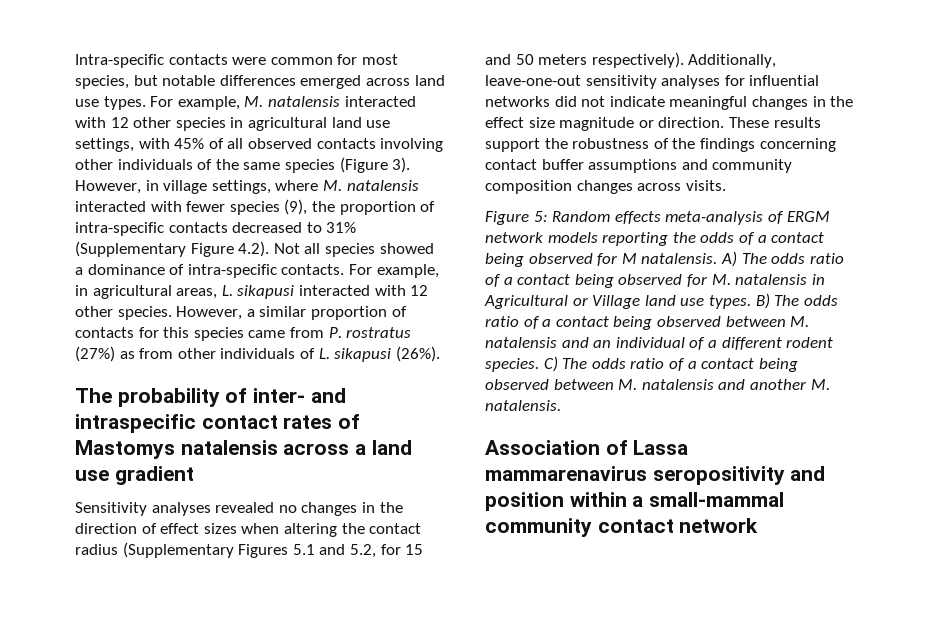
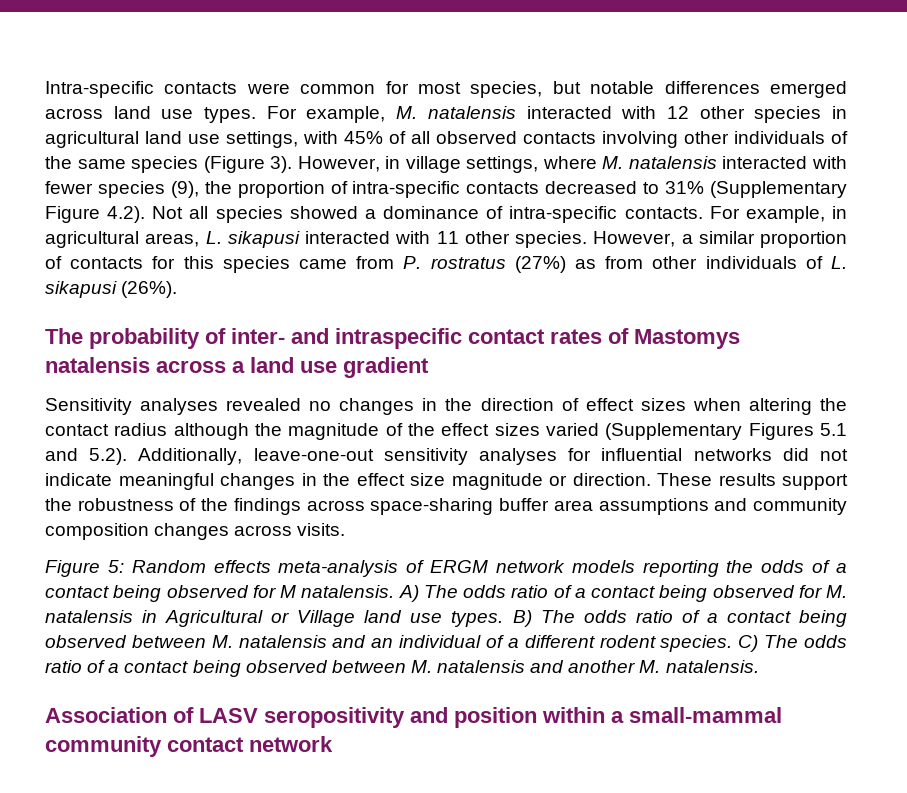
- For example, in agricultural areas, L. sikapusi interacted with 12 other species.
+ For example, in agricultural areas, L. sikapusi interacted with 11 other species.
- Sensitivity analyses revealed no changes in the direction of effect sizes when altering the contact radius (Supplementary Figures 5.1 and 5.2, for 15 and 50 meters respectively). Additionally, leave-one-out sensitivity analyses for influential networks did not indicate meaningful changes in the effect size magnitude or direction.
+ Sensitivity analyses revealed no changes in the direction of effect sizes when altering the contact radius although the magnitude of the effect sizes varied (Supplementary Figures 5.1 and 5.2). Additionally, leave-one-out sensitivity analyses for influential networks did not indicate meaningful changes in the effect size magnitude or direction.
- These results support the robustness of the findings concerning contact buffer assumptions and community composition changes across visits.
+ These results support the robustness of the findings across space-sharing buffer area assumptions and community composition changes across visits.
- Association of Lassa mammarenavirus seropositivity and position within a small-mammal community contact network
+ Association of LASV seropositivity and position within a small-mammal community contact network

